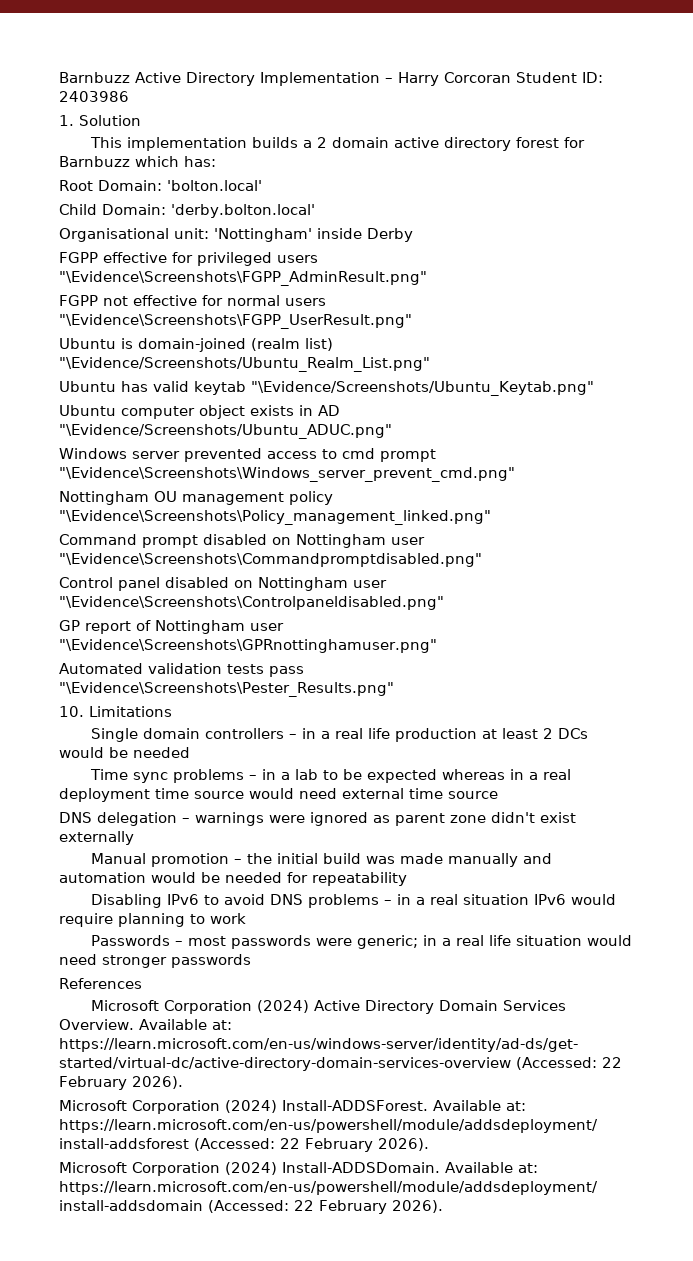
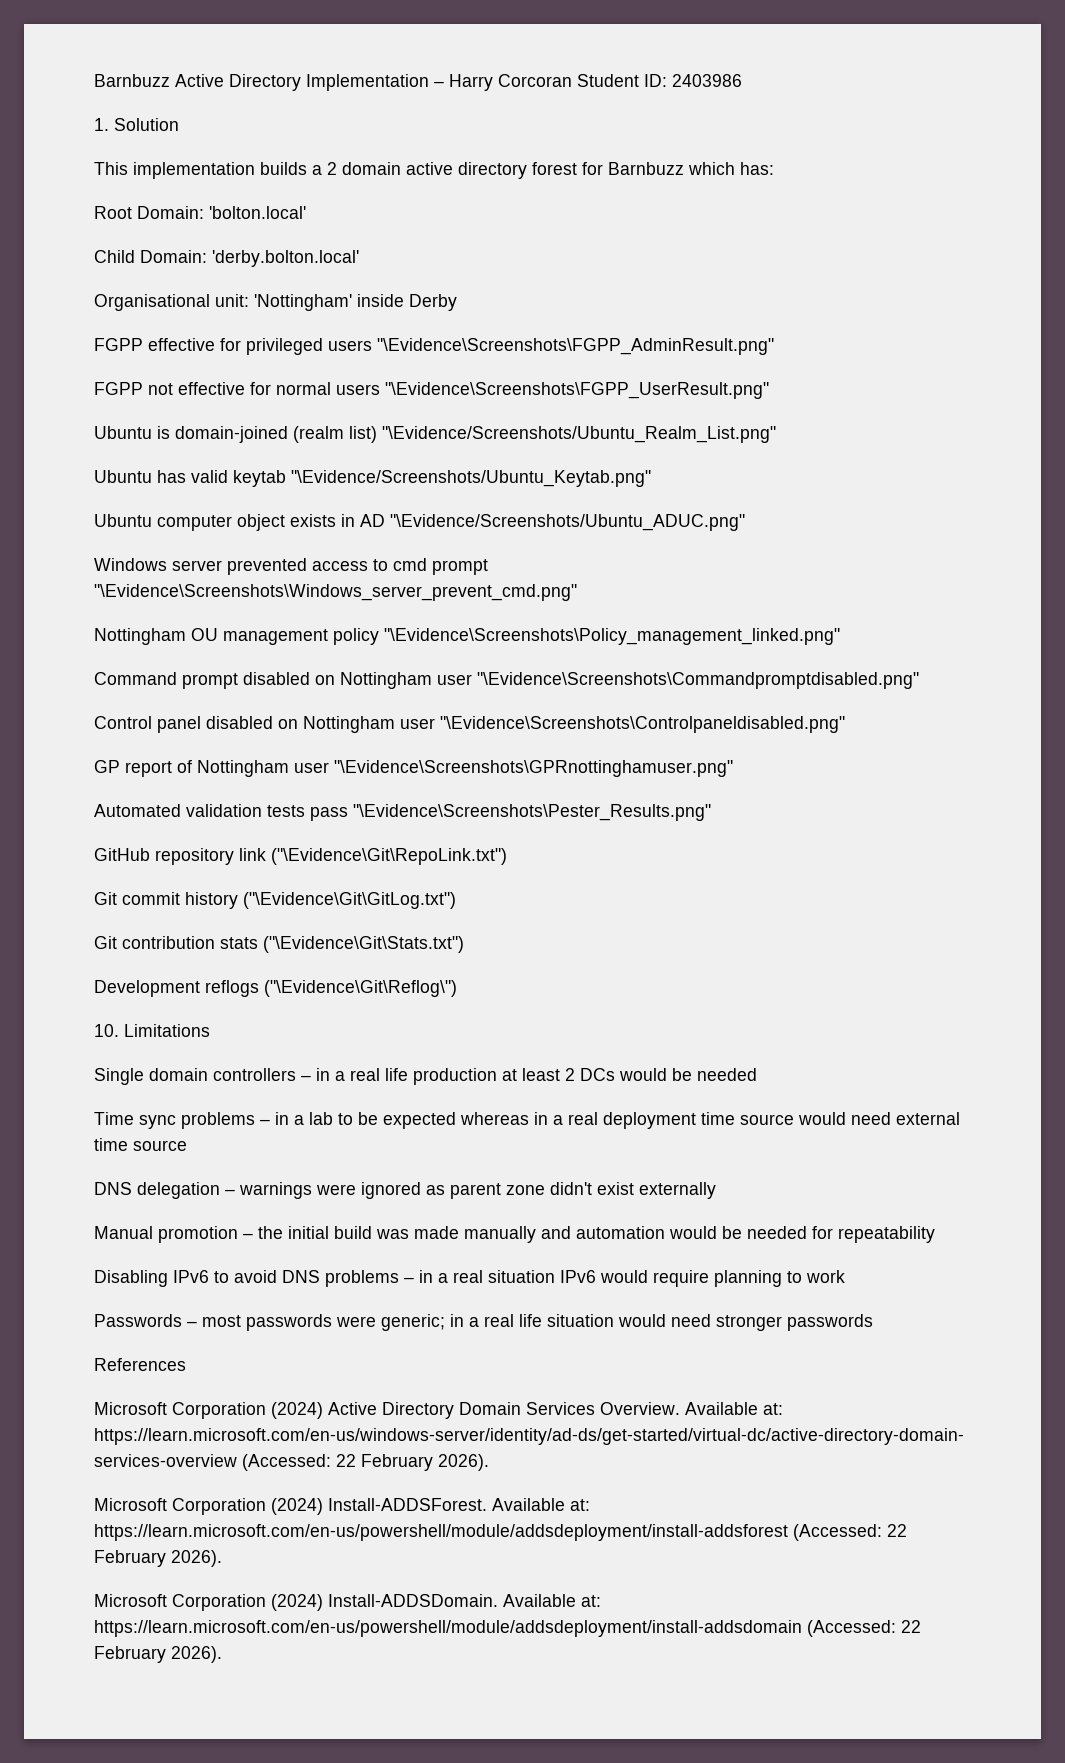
+ GitHub repository link ("\Evidence\Git\RepoLink.txt")
+ Git commit history ("\Evidence\Git\GitLog.txt")
+ Git contribution stats ("\Evidence\Git\Stats.txt")
+ Development reflogs ("\Evidence\Git\Reflog\")

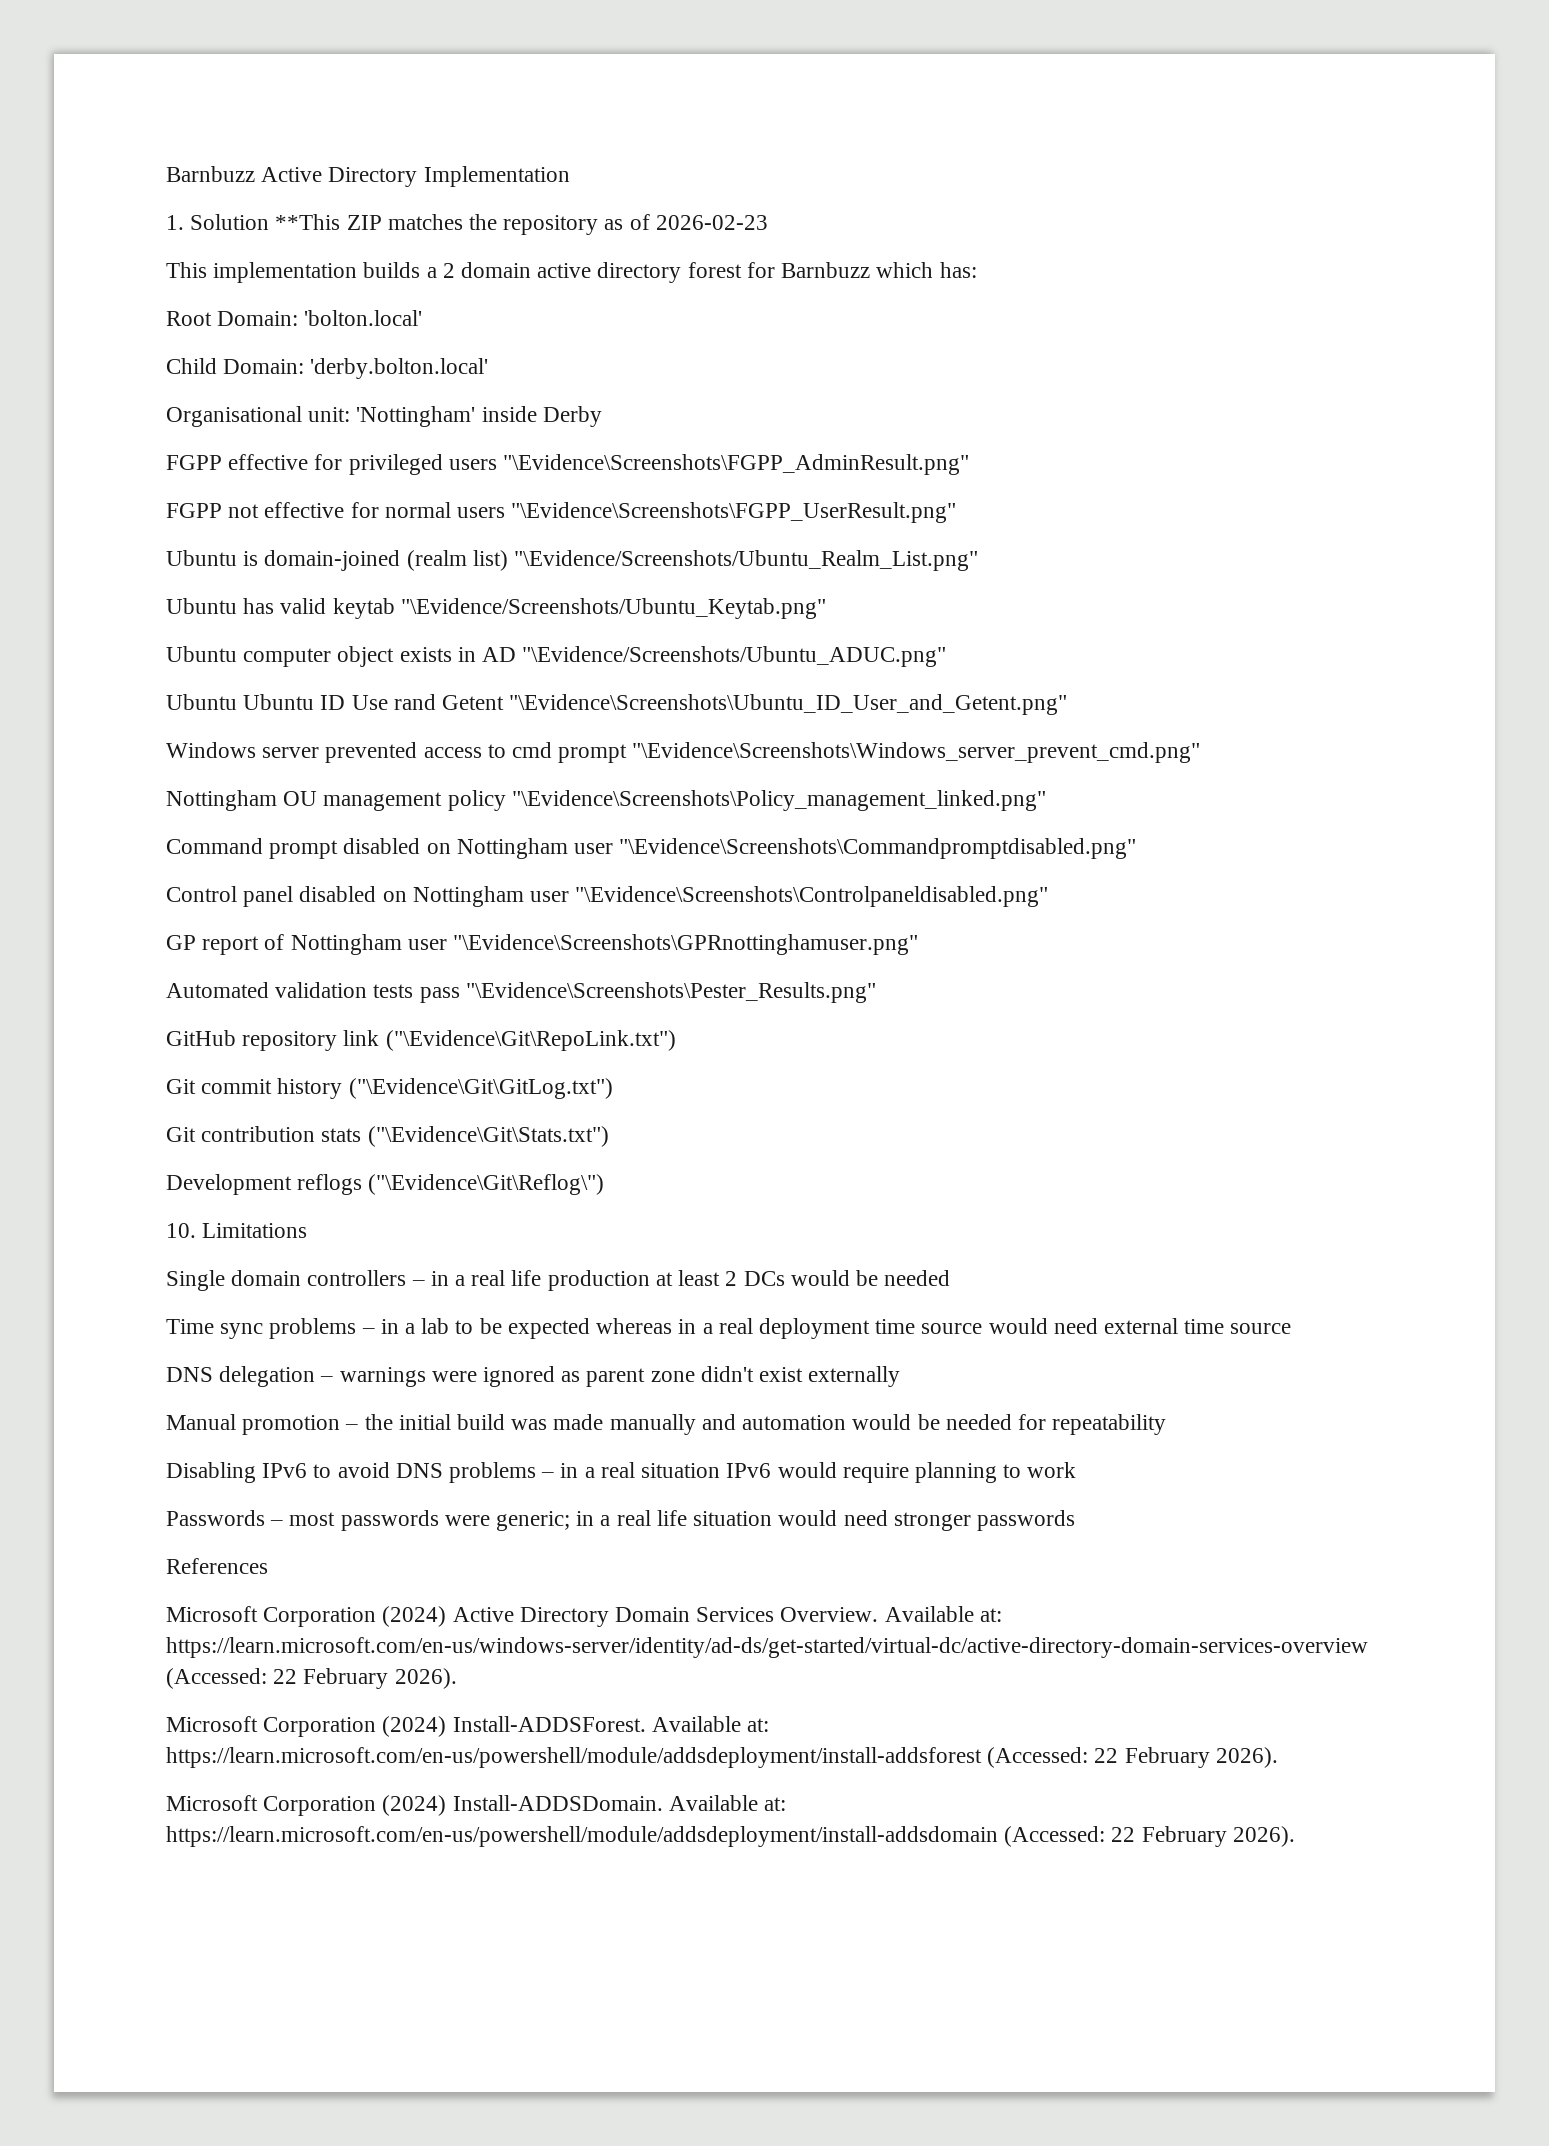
- Barnbuzz Active Directory Implementation – Harry Corcoran Student ID: 2403986
- 1. Solution
+ Barnbuzz Active Directory Implementation
+ 1. Solution **This ZIP matches the repository as of 2026-02-23
+ Ubuntu Ubuntu ID Use rand Getent "\Evidence\Screenshots\Ubuntu_ID_User_and_Getent.png"

